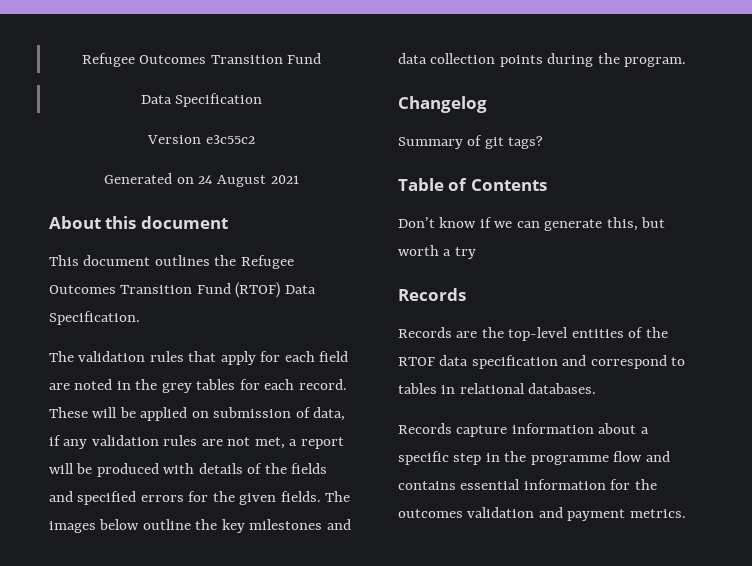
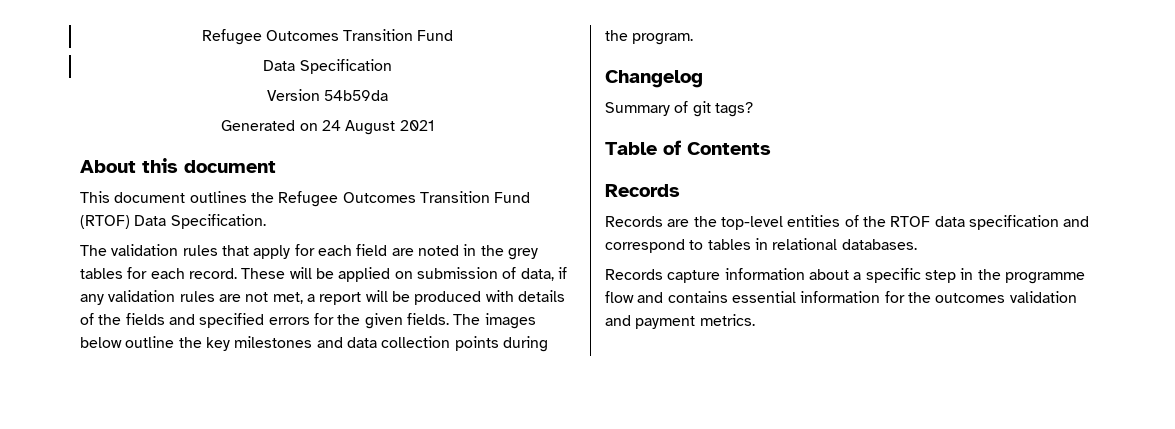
- Version e3c55c2
+ Version 54b59da
- Don’t know if we can generate this, but worth a try

